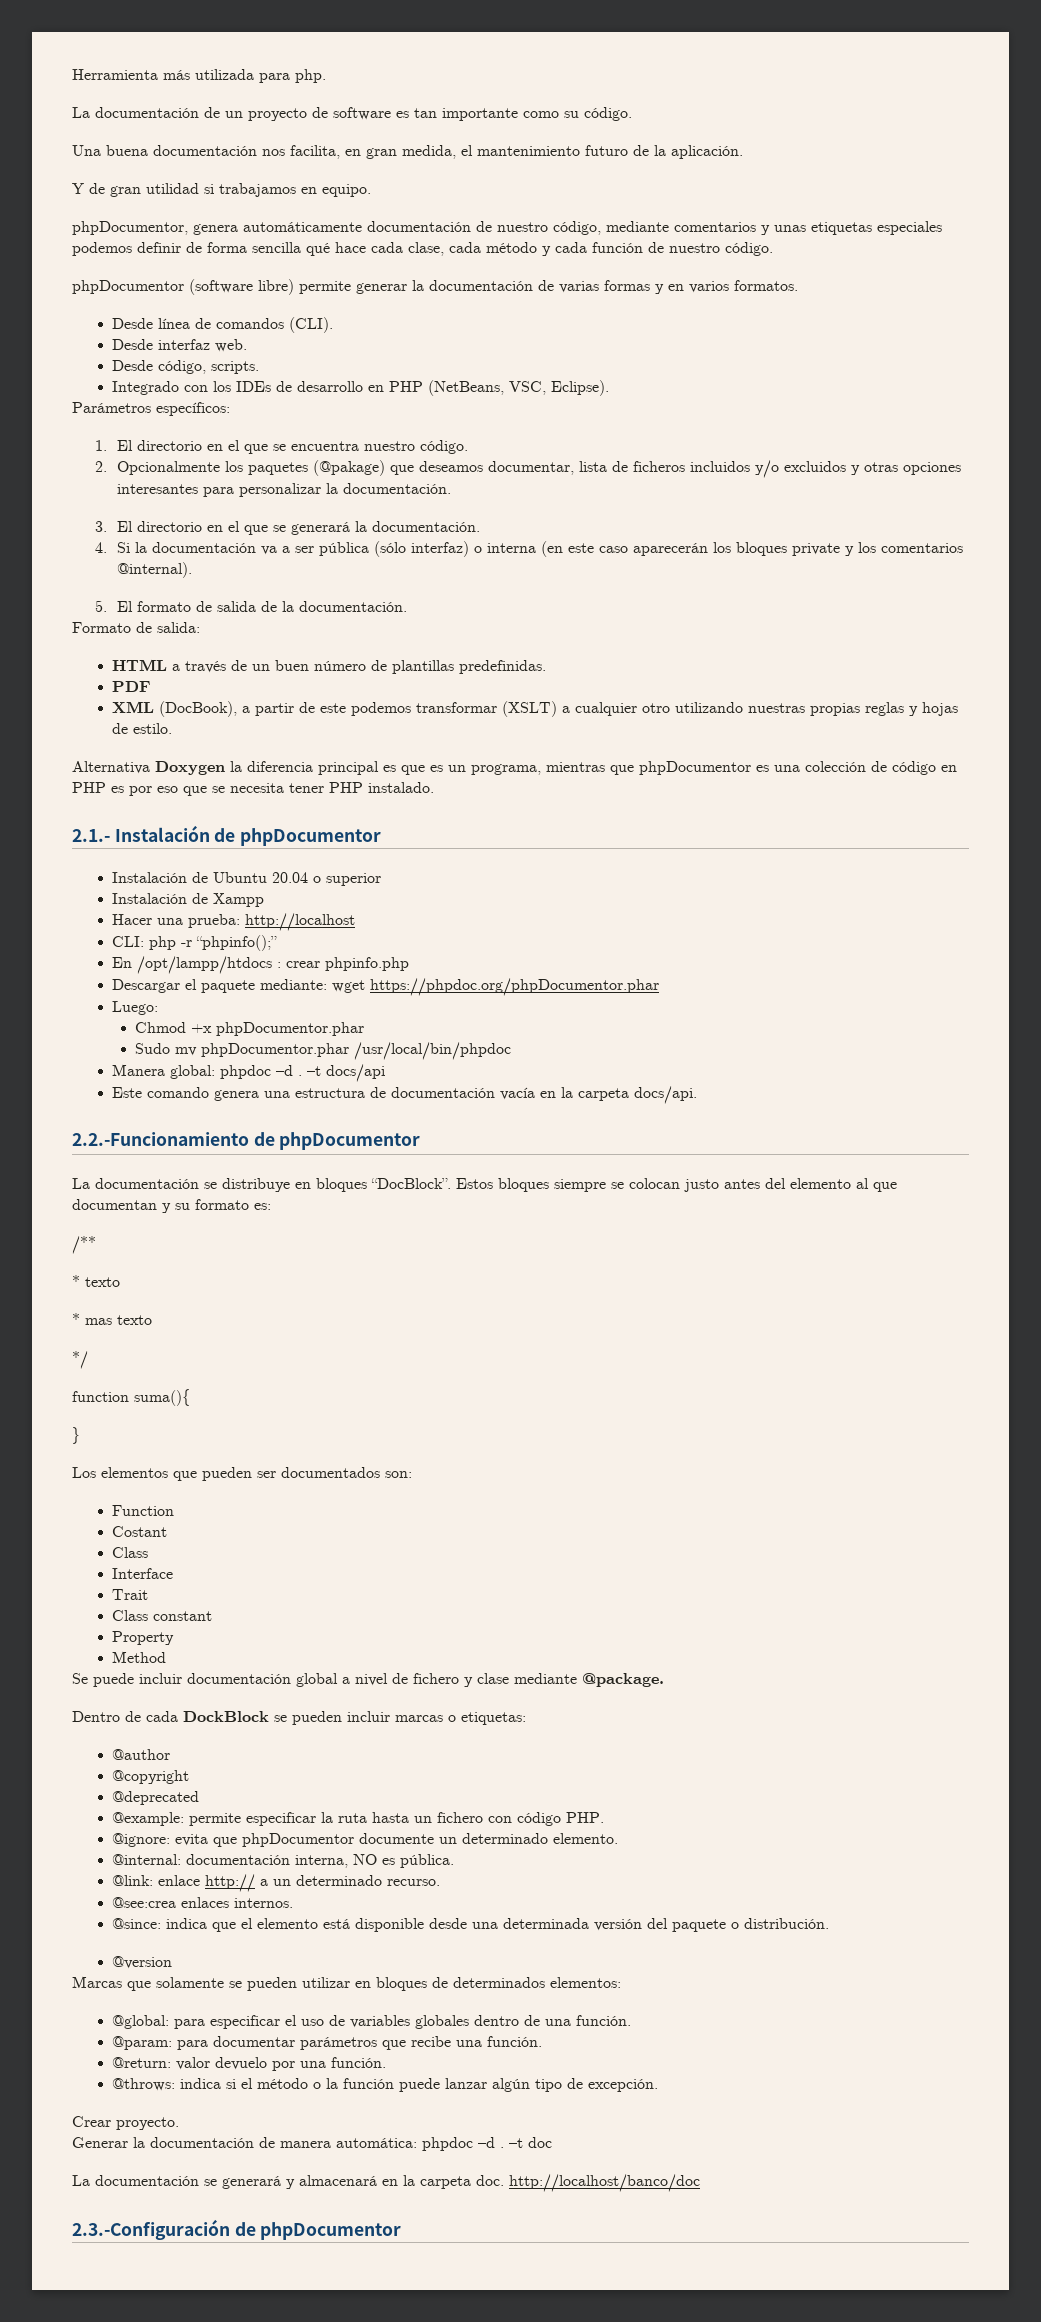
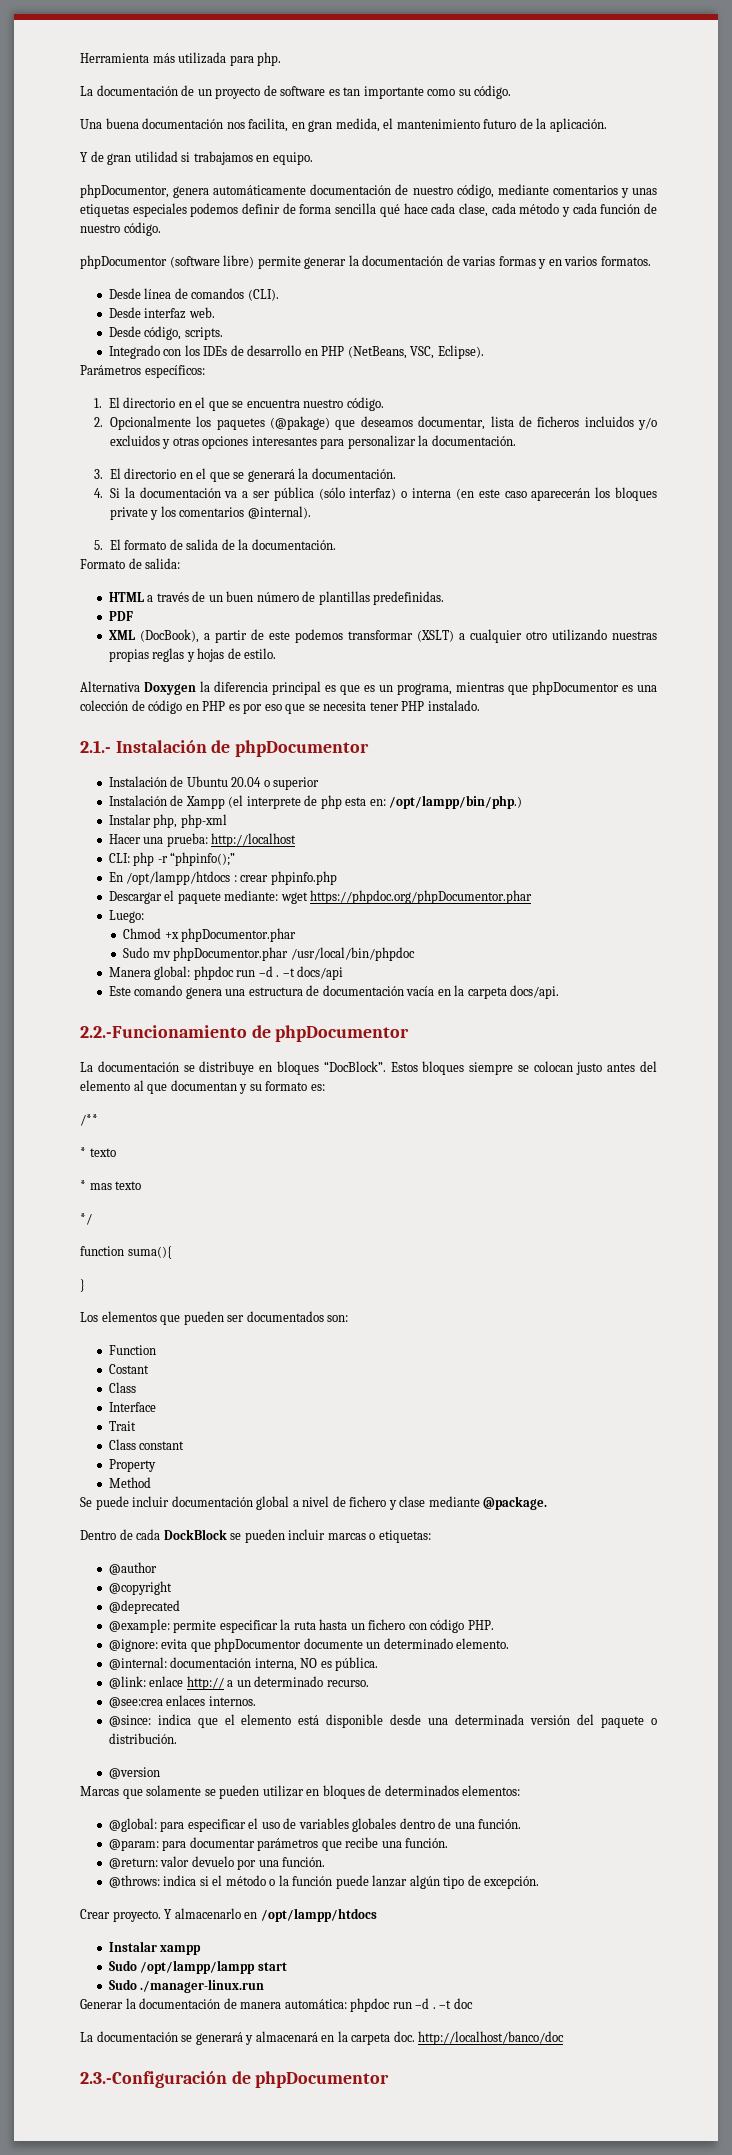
- Instalación de Xampp
+ Instalación de Xampp (el interprete de php esta en: /opt/lampp/bin/php.)
+ Instalar php, php-xml
- Manera global: phpdoc –d .
+ Manera global: phpdoc run –d .
+ Y almacenarlo en /opt/lampp/htdocs
+ Instalar xampp
+ Sudo /opt/lampp/lampp start
+ Sudo ./manager-linux.run
- Generar la documentación de manera automática: phpdoc –d .
+ Generar la documentación de manera automática: phpdoc run –d .

